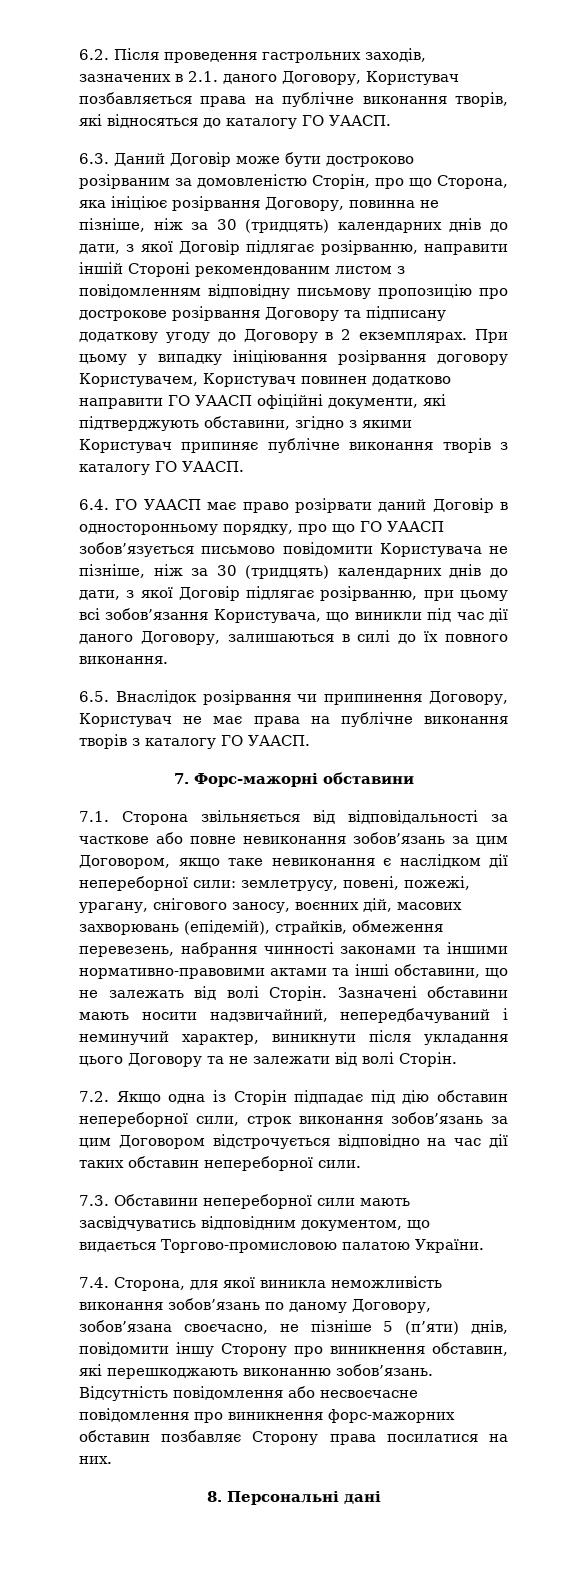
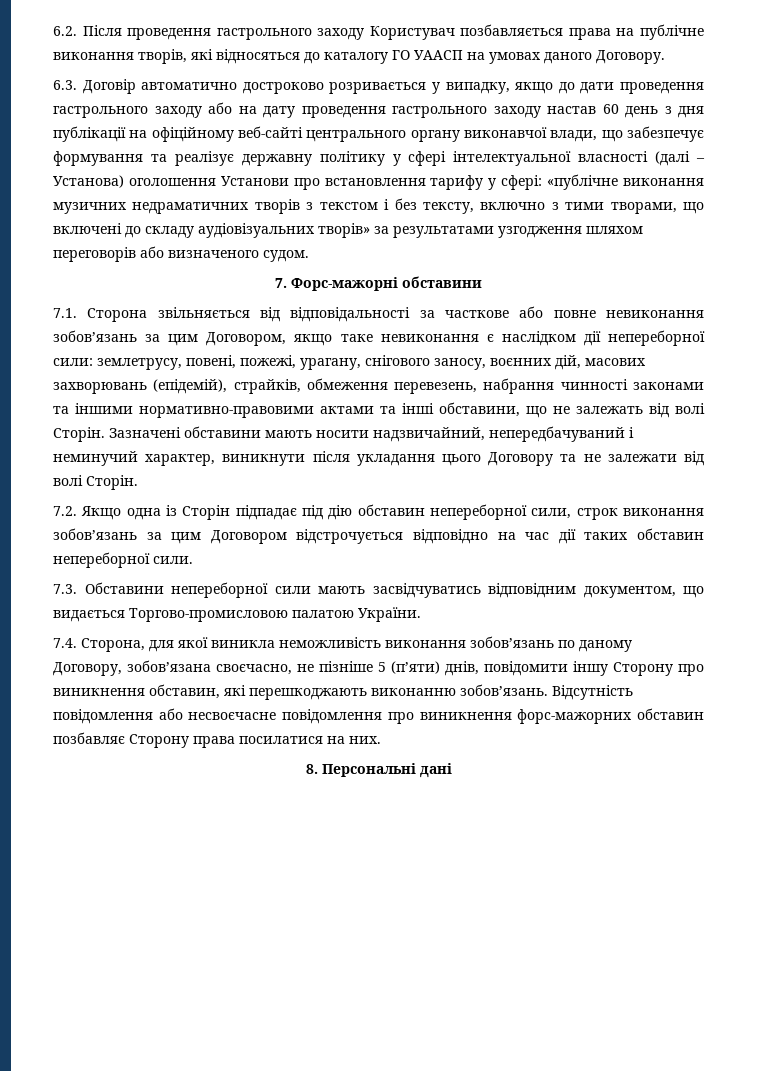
- 6.2. Після проведення гастрольних заходів, зазначених в 2.1. даного Договору, Користувач позбавляється права на публічне виконання творів, які відносяться до каталогу ГО УААСП.
- 6.3. Даний Договір може бути достроково розірваним за домовленістю Сторін, про що Сторона, яка ініціює розірвання Договору, повинна не пізніше, ніж за 30 (тридцять) календарних днів до дати, з якої Договір підлягає розірванню, направити іншій Стороні рекомендованим листом з повідомленням відповідну письмову пропозицію про дострокове розірвання Договору та підписану додаткову угоду до Договору в 2 екземплярах. При цьому у випадку ініціювання розірвання договору Користувачем, Користувач повинен додатково направити ГО УААСП офіційні документи, які підтверджують обставини, згідно з якими Користувач припиняє публічне виконання творів з каталогу ГО УААСП.
- 6.4. ГО УААСП має право розірвати даний Договір в односторонньому порядку, про що ГО УААСП зобов’язується письмово повідомити Користувача не пізніше, ніж за 30 (тридцять) календарних днів до дати, з якої Договір підлягає розірванню, при цьому всі зобов’язання Користувача, що виникли під час дії даного Договору, залишаються в силі до їх повного виконання.
- 6.5. Внаслідок розірвання чи припинення Договору, Користувач не має права на публічне виконання творів з каталогу ГО УААСП.
+ 6.2. Після проведення гастрольного заходу Користувач позбавляється права на публічне виконання творів, які відносяться до каталогу ГО УААСП на умовах даного Договору.
+ 6.3. Договір автоматично достроково розривається у випадку, якщо до дати проведення гастрольного заходу або на дату проведення гастрольного заходу настав 60 день з дня публікації на офіційному веб-сайті центрального органу виконавчої влади, що забезпечує формування та реалізує державну політику у сфері інтелектуальної власності (далі – Установа) оголошення Установи про встановлення тарифу у сфері: «публічне виконання музичних недраматичних творів з текстом і без тексту, включно з тими творами, що включені до складу аудіовізуальних творів» за результатами узгодження шляхом переговорів або визначеного судом.

